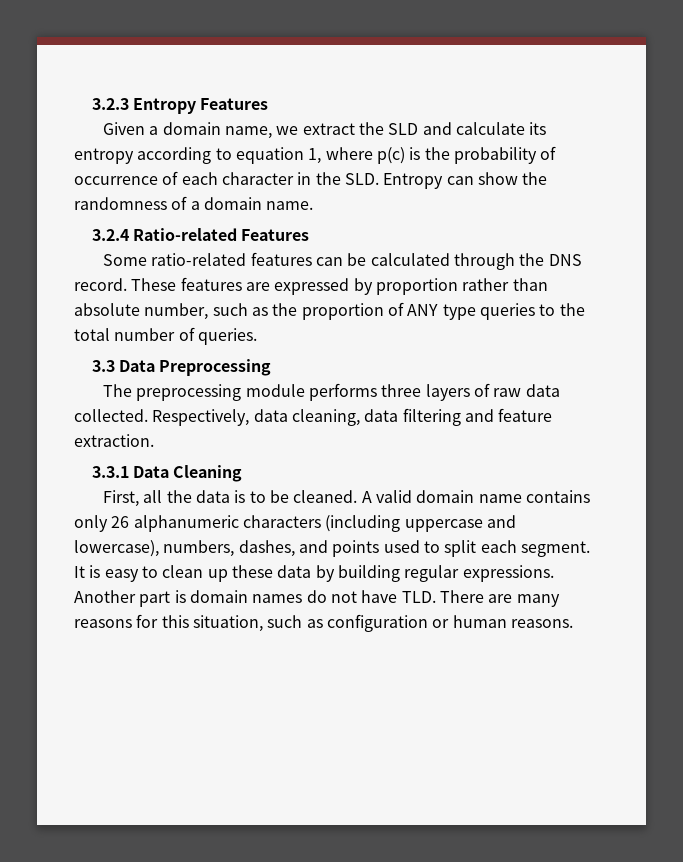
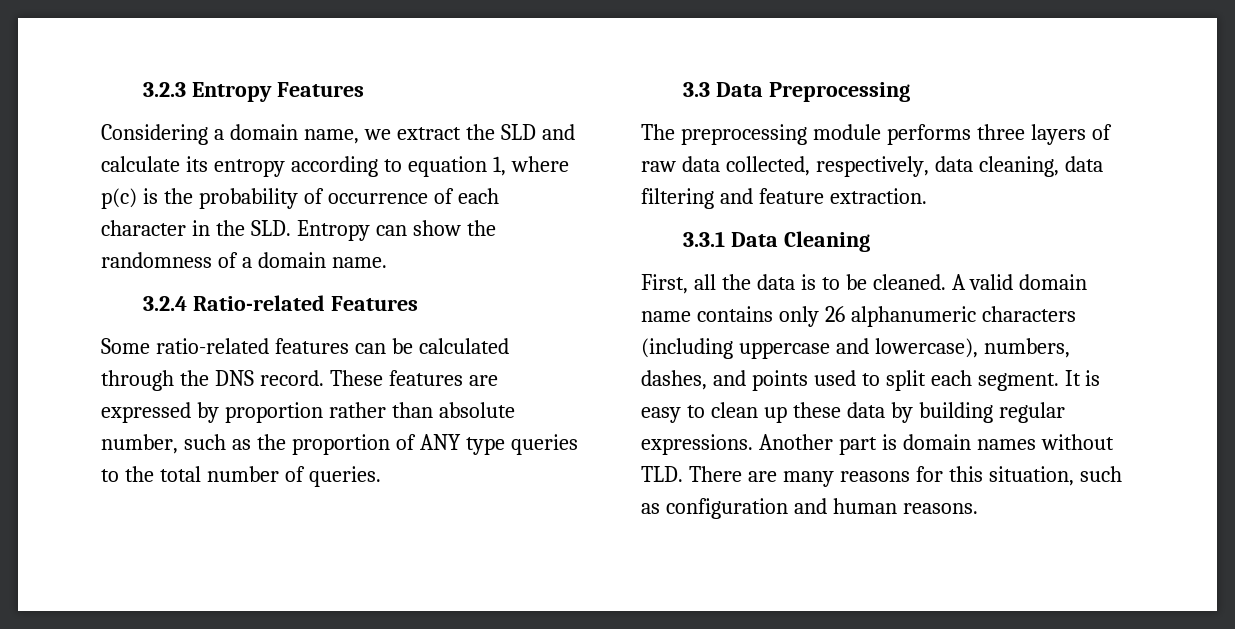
- Given a domain name, we extract the SLD and calculate its entropy according to equation 1, where p(c) is the probability of occurrence of each character in the SLD. Entropy can show the randomness of a domain name.
+ Considering a domain name, we extract the SLD and calculate its entropy according to equation 1, where p(c) is the probability of occurrence of each character in the SLD. Entropy can show the randomness of a domain name.
- The preprocessing module performs three layers of raw data collected. Respectively, data cleaning, data filtering and feature extraction.
+ The preprocessing module performs three layers of raw data collected, respectively, data cleaning, data filtering and feature extraction.
- Another part is domain names do not have TLD. There are many reasons for this situation, such as configuration or human reasons.
+ Another part is domain names without TLD. There are many reasons for this situation, such as configuration and human reasons.

